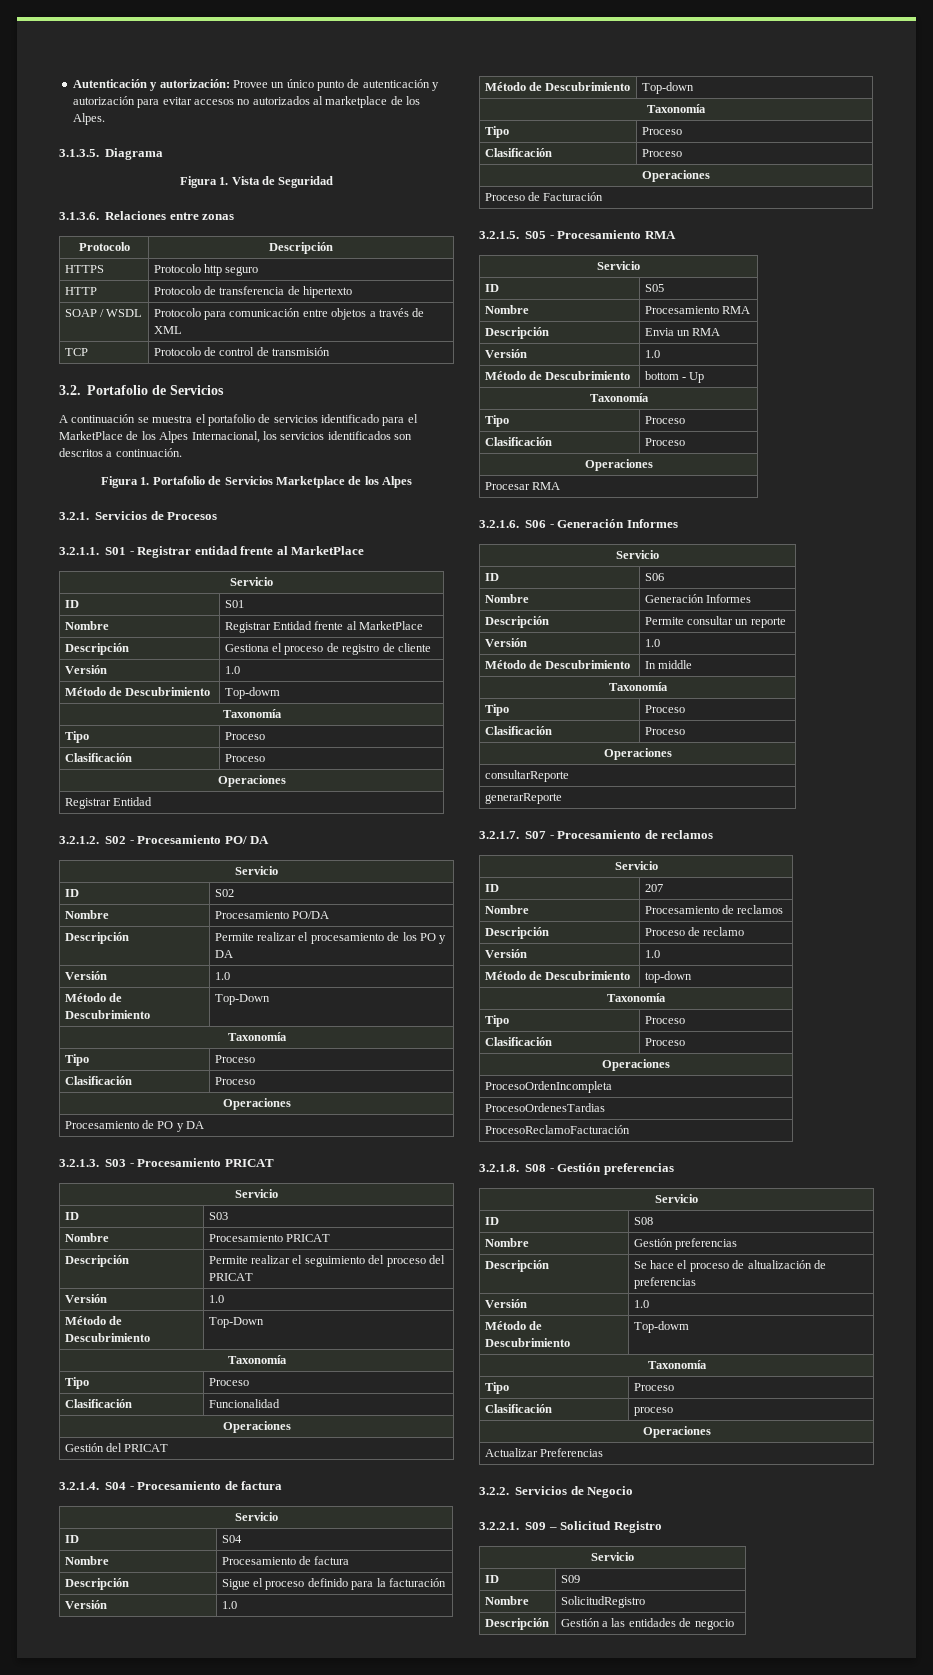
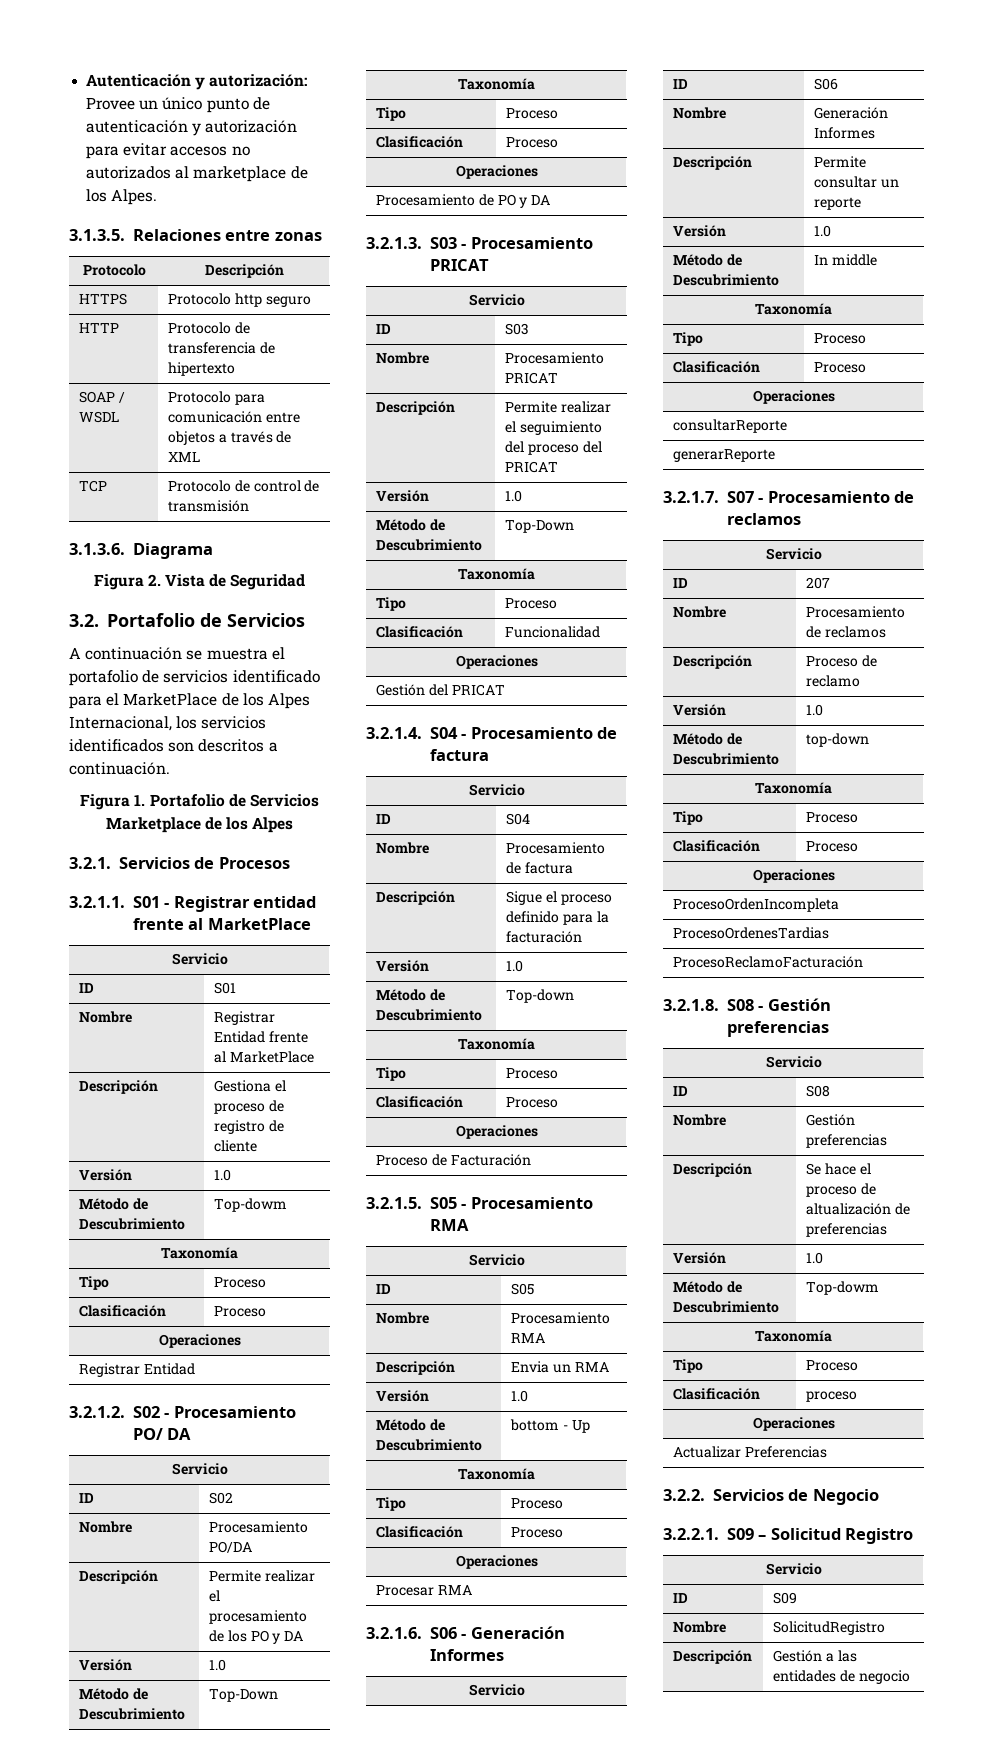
- 3.1.3.5. Diagrama
- Figura 1. Vista de Seguridad
- 3.1.3.6. Relaciones entre zonas
+ 3.1.3.5. Relaciones entre zonas
+ 3.1.3.6. Diagrama
+ Figura 2. Vista de Seguridad

